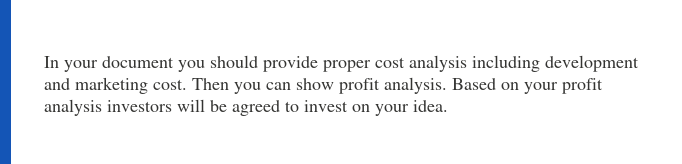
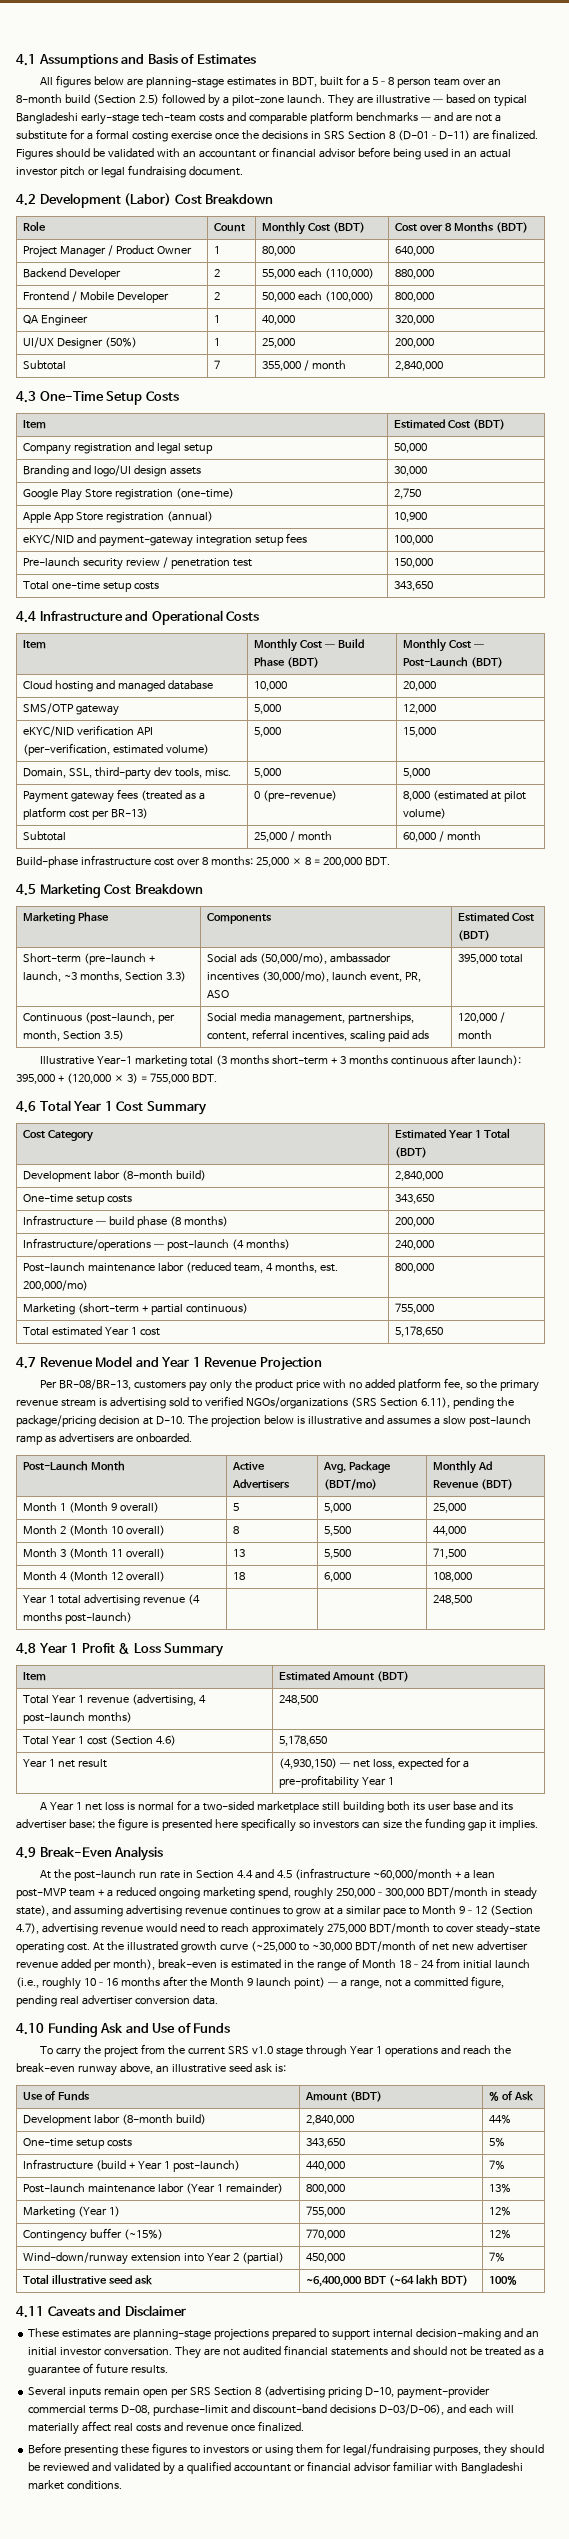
- In your document you should provide proper cost analysis including development and marketing cost. Then you can show profit analysis. Based on your profit analysis investors will be agreed to invest on your idea.
+ 4.1 Assumptions and Basis of Estimates
+ All figures below are planning-stage estimates in BDT, built for a 5–8 person team over an 8-month build (Section 2.5) followed by a pilot-zone launch. They are illustrative — based on typical Bangladeshi early-stage tech-team costs and comparable platform benchmarks — and are not a substitute for a formal costing exercise once the decisions in SRS Section 8 (D-01–D-11) are finalized. Figures should be validated with an accountant or financial advisor before being used in an actual investor pitch or legal fundraising document.
+ 4.2 Development (Labor) Cost Breakdown
+ Role | Count | Monthly Cost (BDT) | Cost over 8 Months (BDT)
+ Project Manager / Product Owner | 1 | 80,000 | 640,000
+ Backend Developer | 2 | 55,000 each (110,000) | 880,000
+ Frontend / Mobile Developer | 2 | 50,000 each (100,000) | 800,000
+ QA Engineer | 1 | 40,000 | 320,000
+ UI/UX Designer (50%) | 1 | 25,000 | 200,000
+ Subtotal | 7 | 355,000 / month | 2,840,000
+ 4.3 One-Time Setup Costs
+ Item | Estimated Cost (BDT)
+ Company registration and legal setup | 50,000
+ Branding and logo/UI design assets | 30,000
+ Google Play Store registration (one-time) | 2,750
+ Apple App Store registration (annual) | 10,900
+ eKYC/NID and payment-gateway integration setup fees | 100,000
+ Pre-launch security review / penetration test | 150,000
+ Total one-time setup costs | 343,650
+ 4.4 Infrastructure and Operational Costs
+ Item | Monthly Cost — Build Phase (BDT) | Monthly Cost — Post-Launch (BDT)
+ Cloud hosting and managed database | 10,000 | 20,000
+ SMS/OTP gateway | 5,000 | 12,000
+ eKYC/NID verification API (per-verification, estimated volume) | 5,000 | 15,000
+ Domain, SSL, third-party dev tools, misc. | 5,000 | 5,000
+ Payment gateway fees (treated as a platform cost per BR-13) | 0 (pre-revenue) | 8,000 (estimated at pilot volume)
+ Subtotal | 25,000 / month | 60,000 / month
+ Build-phase infrastructure cost over 8 months: 25,000 × 8 = 200,000 BDT.
+ 4.5 Marketing Cost Breakdown
+ Marketing Phase | Components | Estimated Cost (BDT)
+ Short-term (pre-launch + launch, ~3 months, Section 3.3) | Social ads (50,000/mo), ambassador incentives (30,000/mo), launch event, PR, ASO | 395,000 total
+ Continuous (post-launch, per month, Section 3.5) | Social media management, partnerships, content, referral incentives, scaling paid ads | 120,000 / month
+ Illustrative Year-1 marketing total (3 months short-term + 3 months continuous after launch): 395,000 + (120,000 × 3) = 755,000 BDT.
+ 4.6 Total Year 1 Cost Summary
+ Cost Category | Estimated Year 1 Total (BDT)
+ Development labor (8-month build) | 2,840,000
+ One-time setup costs | 343,650
+ Infrastructure — build phase (8 months) | 200,000
+ Infrastructure/operations — post-launch (4 months) | 240,000
+ Post-launch maintenance labor (reduced team, 4 months, est. 200,000/mo) | 800,000
+ Marketing (short-term + partial continuous) | 755,000
+ Total estimated Year 1 cost | 5,178,650
+ 4.7 Revenue Model and Year 1 Revenue Projection
+ Per BR-08/BR-13, customers pay only the product price with no added platform fee, so the primary revenue stream is advertising sold to verified NGOs/organizations (SRS Section 6.11), pending the package/pricing decision at D-10. The projection below is illustrative and assumes a slow post-launch ramp as advertisers are onboarded.
+ Post-Launch Month | Active Advertisers | Avg. Package (BDT/mo) | Monthly Ad Revenue (BDT)
+ Month 1 (Month 9 overall) | 5 | 5,000 | 25,000
+ Month 2 (Month 10 overall) | 8 | 5,500 | 44,000
+ Month 3 (Month 11 overall) | 13 | 5,500 | 71,500
+ Month 4 (Month 12 overall) | 18 | 6,000 | 108,000
+ Year 1 total advertising revenue (4 months post-launch) | | | 248,500
+ 4.8 Year 1 Profit & Loss Summary
+ Item | Estimated Amount (BDT)
+ Total Year 1 revenue (advertising, 4 post-launch months) | 248,500
+ Total Year 1 cost (Section 4.6) | 5,178,650
+ Year 1 net result | (4,930,150) — net loss, expected for a pre-profitability Year 1
+ A Year 1 net loss is normal for a two-sided marketplace still building both its user base and its advertiser base; the figure is presented here specifically so investors can size the funding gap it implies.
+ 4.9 Break-Even Analysis
+ At the post-launch run rate in Section 4.4 and 4.5 (infrastructure ~60,000/month + a lean post-MVP team + a reduced ongoing marketing spend, roughly 250,000–300,000 BDT/month in steady state), and assuming advertising revenue continues to grow at a similar pace to Month 9–12 (Section 4.7), advertising revenue would need to reach approximately 275,000 BDT/month to cover steady-state operating cost. At the illustrated growth curve (~25,000 to ~30,000 BDT/month of net new advertiser revenue added per month), break-even is estimated in the range of Month 18–24 from initial launch (i.e., roughly 10–16 months after the Month 9 launch point) — a range, not a committed figure, pending real advertiser conversion data.
+ 4.10 Funding Ask and Use of Funds
+ To carry the project from the current SRS v1.0 stage through Year 1 operations and reach the break-even runway above, an illustrative seed ask is:
+ Use of Funds | Amount (BDT) | % of Ask
+ Development labor (8-month build) | 2,840,000 | 44%
+ One-time setup costs | 343,650 | 5%
+ Infrastructure (build + Year 1 post-launch) | 440,000 | 7%
+ Post-launch maintenance labor (Year 1 remainder) | 800,000 | 13%
+ Marketing (Year 1) | 755,000 | 12%
+ Contingency buffer (~15%) | 770,000 | 12%
+ Wind-down/runway extension into Year 2 (partial) | 450,000 | 7%
+ Total illustrative seed ask | ~6,400,000 BDT (~64 lakh BDT) | 100%
+ 4.11 Caveats and Disclaimer
+ These estimates are planning-stage projections prepared to support internal decision-making and an initial investor conversation. They are not audited financial statements and should not be treated as a guarantee of future results.
+ Several inputs remain open per SRS Section 8 (advertising pricing D-10, payment-provider commercial terms D-08, purchase-limit and discount-band decisions D-03/D-06), and each will materially affect real costs and revenue once finalized.
+ Before presenting these figures to investors or using them for legal/fundraising purposes, they should be reviewed and validated by a qualified accountant or financial advisor familiar with Bangladeshi market conditions.

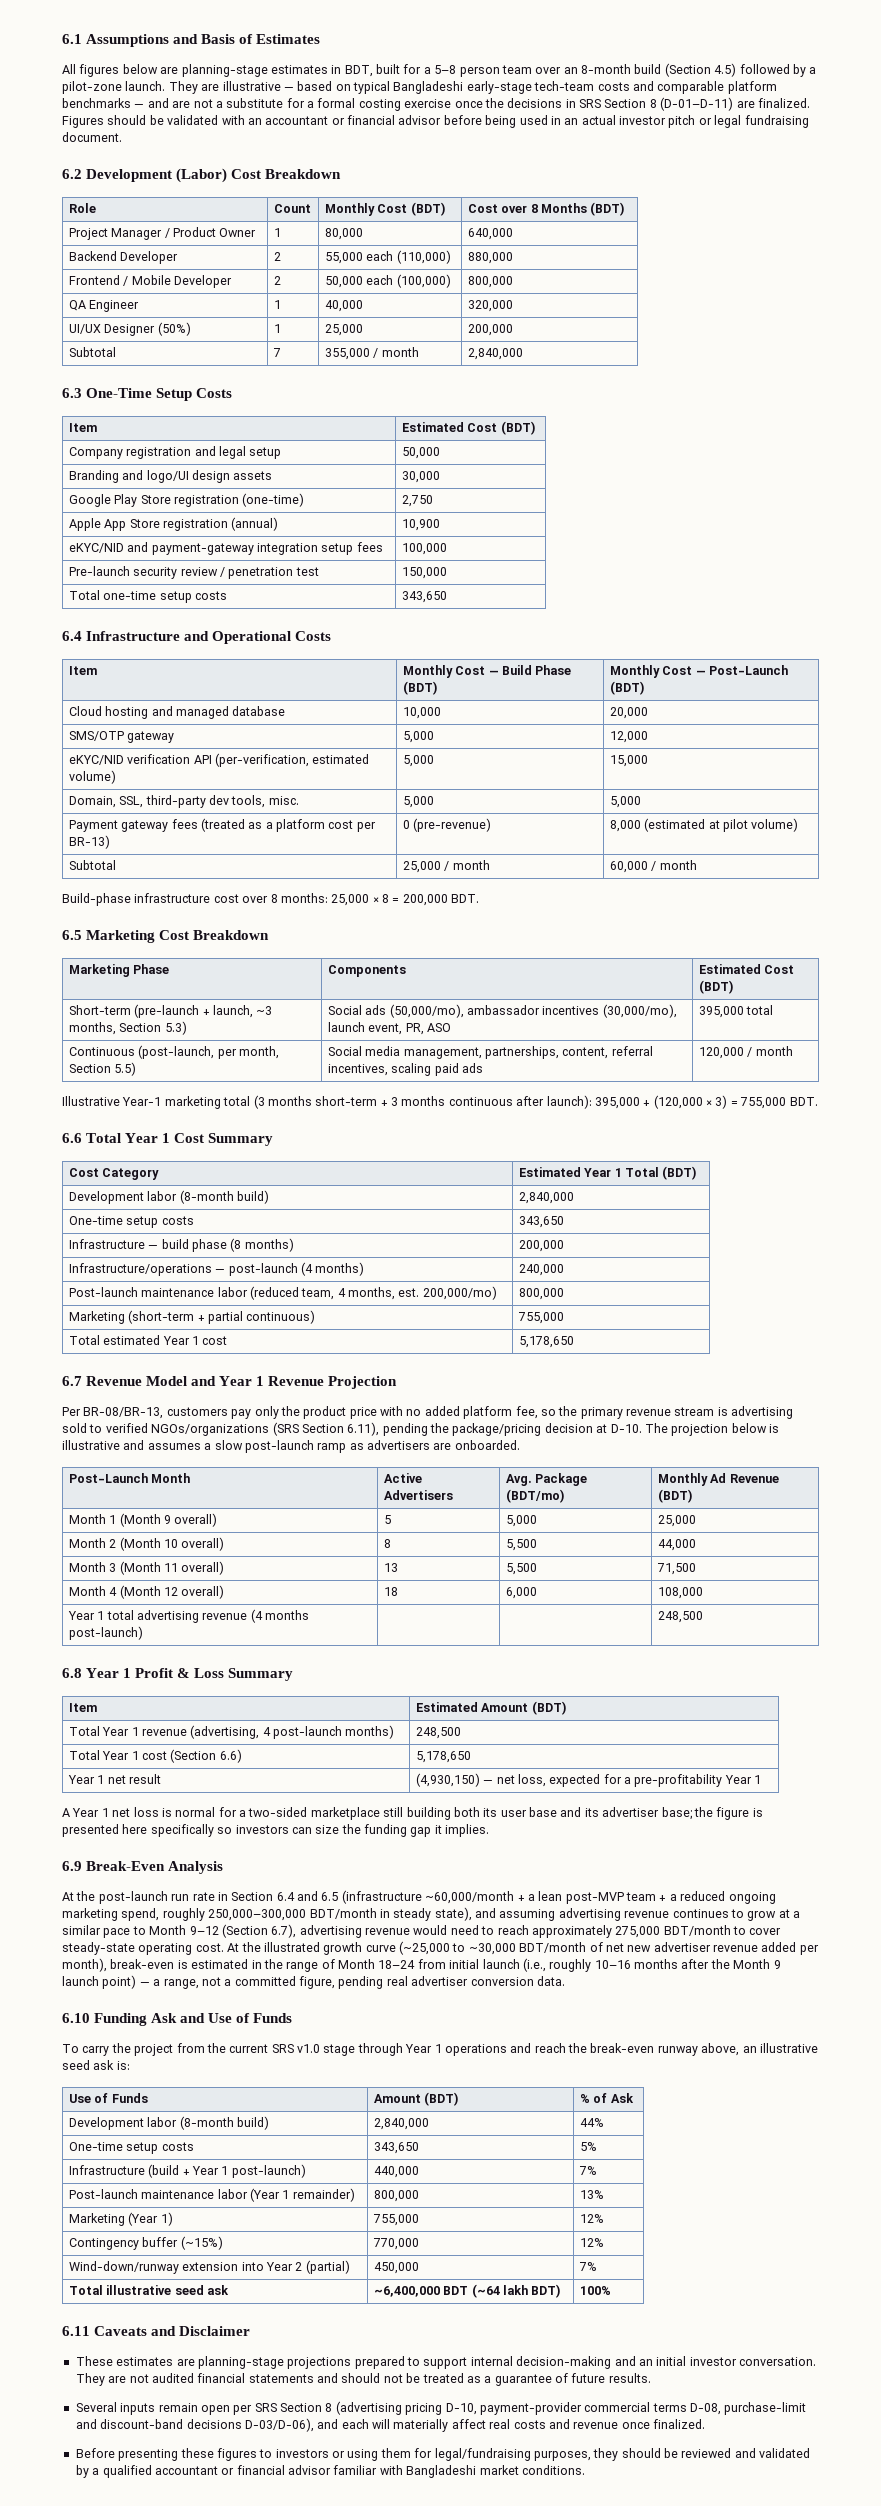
- 4.1 Assumptions and Basis of Estimates
+ 6.1 Assumptions and Basis of Estimates
- All figures below are planning-stage estimates in BDT, built for a 5–8 person team over an 8-month build (Section 2.5) followed by a pilot-zone launch.
+ All figures below are planning-stage estimates in BDT, built for a 5–8 person team over an 8-month build (Section 4.5) followed by a pilot-zone launch.
- 4.2 Development (Labor) Cost Breakdown
+ 6.2 Development (Labor) Cost Breakdown
- 4.3 One-Time Setup Costs
+ 6.3 One-Time Setup Costs
- 4.4 Infrastructure and Operational Costs
+ 6.4 Infrastructure and Operational Costs
- 4.5 Marketing Cost Breakdown
+ 6.5 Marketing Cost Breakdown
- Short-term (pre-launch + launch, ~3 months, Section 3.3) | Social ads (50,000/mo), ambassador incentives (30,000/mo), launch event, PR, ASO | 395,000 total
+ Short-term (pre-launch + launch, ~3 months, Section 5.3) | Social ads (50,000/mo), ambassador incentives (30,000/mo), launch event, PR, ASO | 395,000 total
- Continuous (post-launch, per month, Section 3.5) | Social media management, partnerships, content, referral incentives, scaling paid ads | 120,000 / month
+ Continuous (post-launch, per month, Section 5.5) | Social media management, partnerships, content, referral incentives, scaling paid ads | 120,000 / month
- 4.6 Total Year 1 Cost Summary
+ 6.6 Total Year 1 Cost Summary
- 4.7 Revenue Model and Year 1 Revenue Projection
+ 6.7 Revenue Model and Year 1 Revenue Projection
- 4.8 Year 1 Profit & Loss Summary
+ 6.8 Year 1 Profit & Loss Summary
- Total Year 1 cost (Section 4.6) | 5,178,650
+ Total Year 1 cost (Section 6.6) | 5,178,650
- 4.9 Break-Even Analysis
+ 6.9 Break-Even Analysis
- At the post-launch run rate in Section 4.4 and 4.5 (infrastructure ~60,000/month + a lean post-MVP team + a reduced ongoing marketing spend, roughly 250,000–300,000 BDT/month in steady state), and assuming advertising revenue continues to grow at a similar pace to Month 9–12 (Section 4.7), advertising revenue would need to reach approximately 275,000 BDT/month to cover steady-state operating cost.
+ At the post-launch run rate in Section 6.4 and 6.5 (infrastructure ~60,000/month + a lean post-MVP team + a reduced ongoing marketing spend, roughly 250,000–300,000 BDT/month in steady state), and assuming advertising revenue continues to grow at a similar pace to Month 9–12 (Section 6.7), advertising revenue would need to reach approximately 275,000 BDT/month to cover steady-state operating cost.
- 4.10 Funding Ask and Use of Funds
+ 6.10 Funding Ask and Use of Funds
- 4.11 Caveats and Disclaimer
+ 6.11 Caveats and Disclaimer

